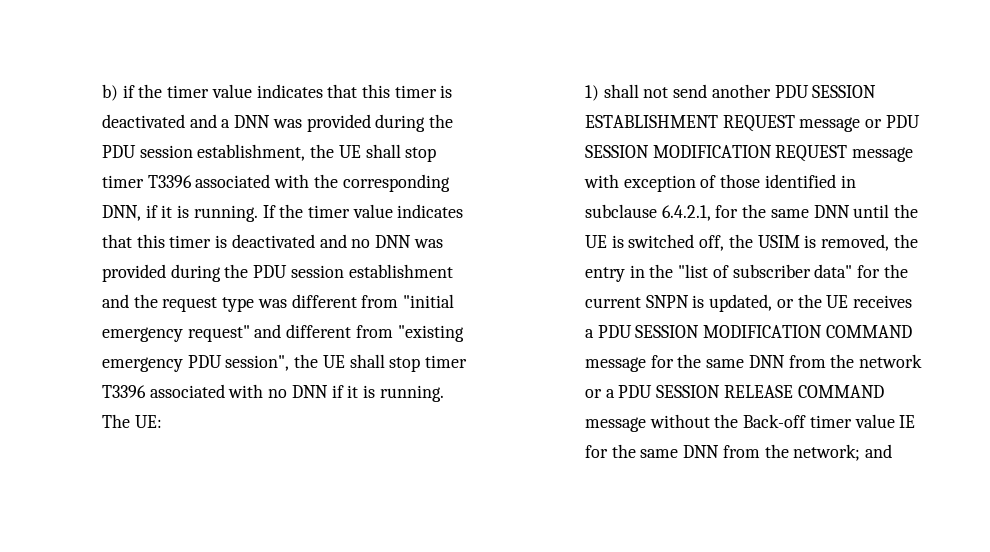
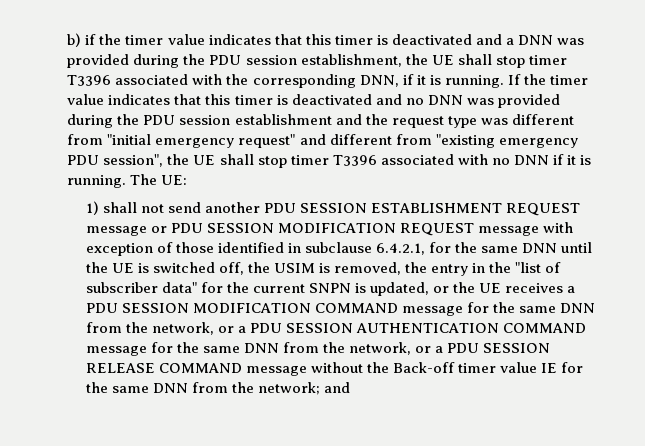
- 1) shall not send another PDU SESSION ESTABLISHMENT REQUEST message or PDU SESSION MODIFICATION REQUEST message with exception of those identified in subclause 6.4.2.1, for the same DNN until the UE is switched off, the USIM is removed, the entry in the "list of subscriber data" for the current SNPN is updated, or the UE receives a PDU SESSION MODIFICATION COMMAND message for the same DNN from the network or a PDU SESSION RELEASE COMMAND message without the Back-off timer value IE for the same DNN from the network;
+ 1) shall not send another PDU SESSION ESTABLISHMENT REQUEST message or PDU SESSION MODIFICATION REQUEST message with exception of those identified in subclause 6.4.2.1, for the same DNN until the UE is switched off, the USIM is removed, the entry in the "list of subscriber data" for the current SNPN is updated, or the UE receives a PDU SESSION MODIFICATION COMMAND message for the same DNN from the network, or a PDU SESSION AUTHENTICATION COMMAND message for the same DNN from the network, or a PDU SESSION RELEASE COMMAND message without the Back-off timer value IE for the same DNN from the network;

